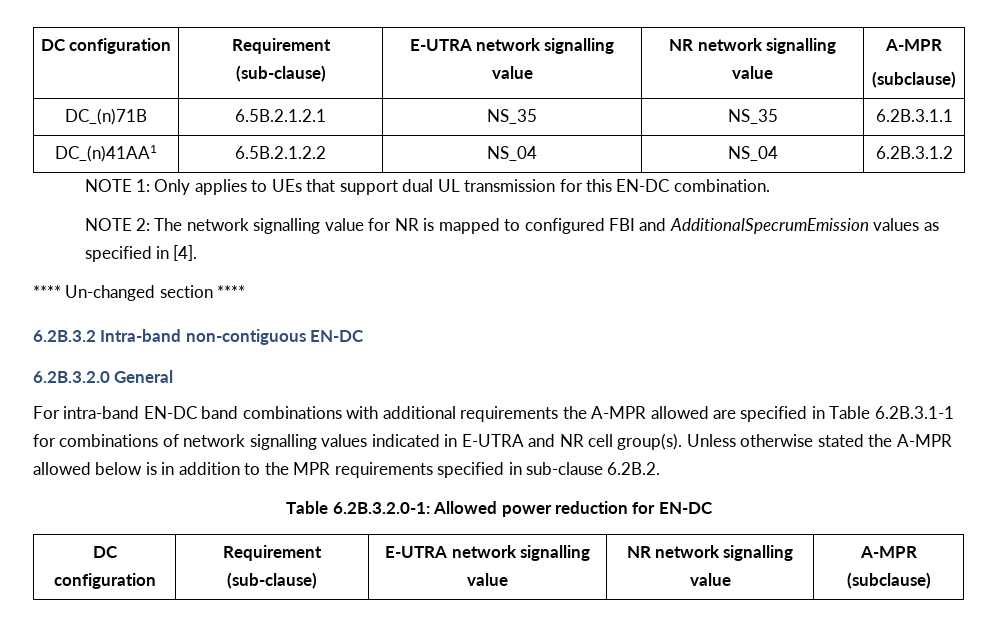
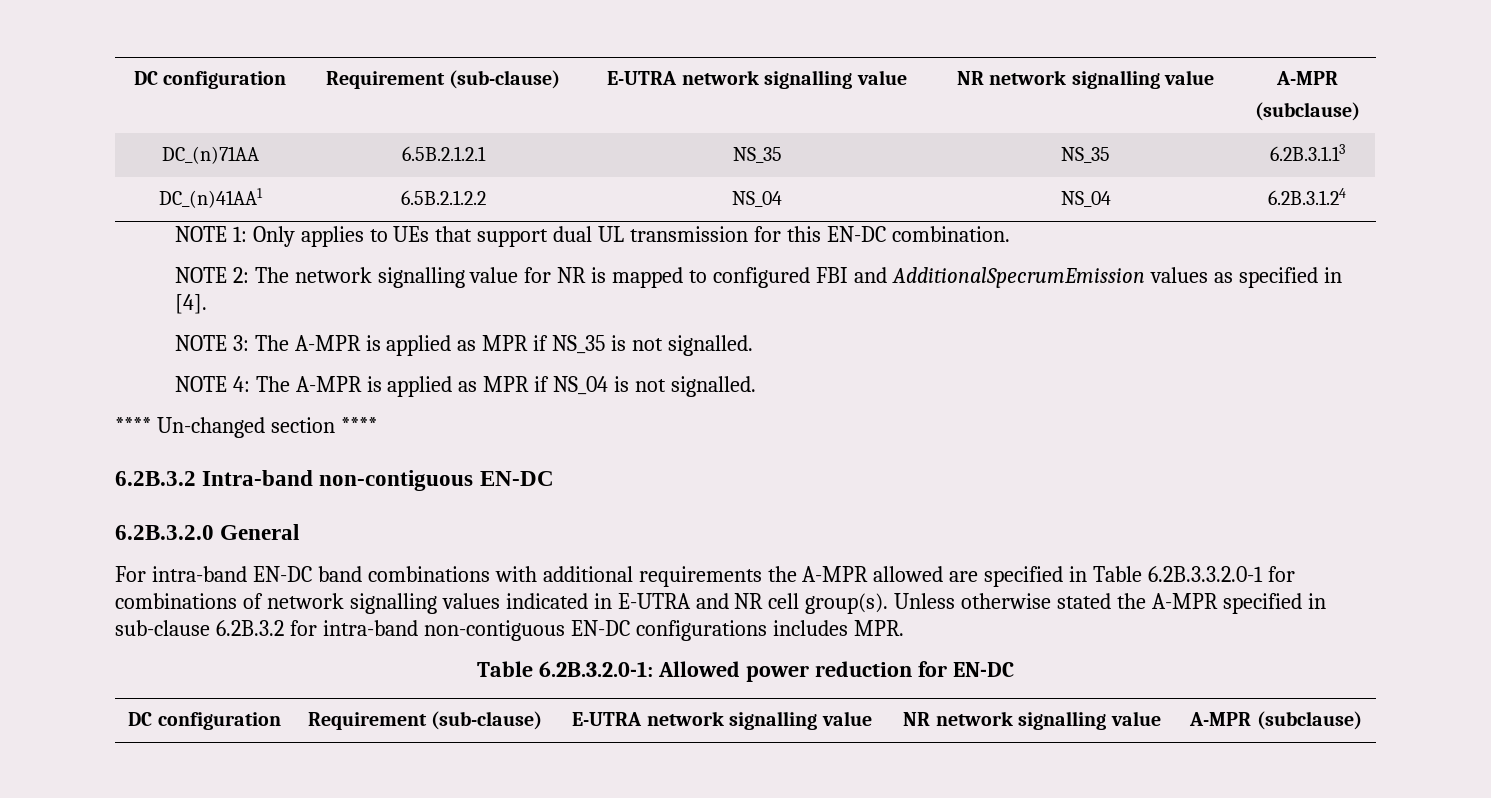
- DC_(n)71B | 6.5B.2.1.2.1 | NS_35 | NS_35 | 6.2B.3.1.1
+ DC_(n)71AA | 6.5B.2.1.2.1 | NS_35 | NS_35 | 6.2B.3.1.13
- DC_(n)41AA1 | 6.5B.2.1.2.2 | NS_04 | NS_04 | 6.2B.3.1.2
+ DC_(n)41AA1 | 6.5B.2.1.2.2 | NS_04 | NS_04 | 6.2B.3.1.24
+ NOTE 3: The A-MPR is applied as MPR if NS_35 is not signalled.
+ NOTE 4: The A-MPR is applied as MPR if NS_04 is not signalled.
- For intra-band EN-DC band combinations with additional requirements the A-MPR allowed are specified in Table 6.2B.3.1-1 for combinations of network signalling values indicated in E-UTRA and NR cell group(s).
+ For intra-band EN-DC band combinations with additional requirements the A-MPR allowed are specified in Table 6.2B.3.3.2.0-1 for combinations of network signalling values indicated in E-UTRA and NR cell group(s).
- Unless otherwise stated the A-MPR allowed below is in addition to the MPR requirements specified in sub-clause 6.2B.2.
+ Unless otherwise stated the A-MPR specified in sub-clause 6.2B.3.2 for intra-band non-contiguous EN-DC configurations includes MPR.

